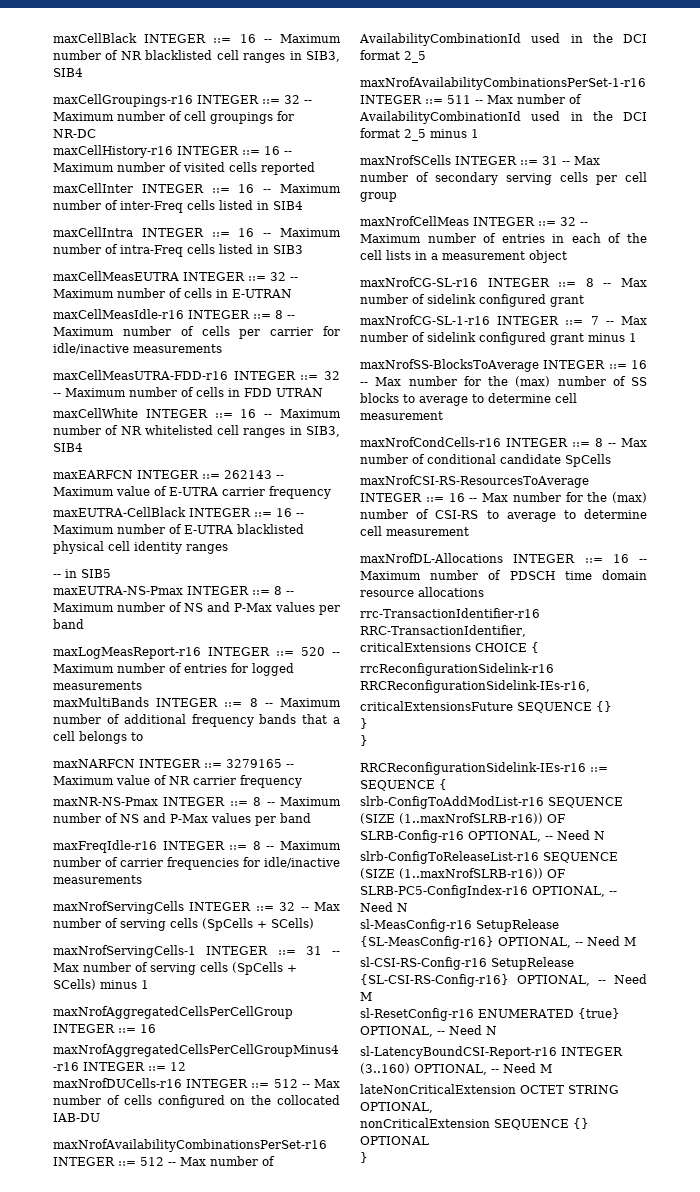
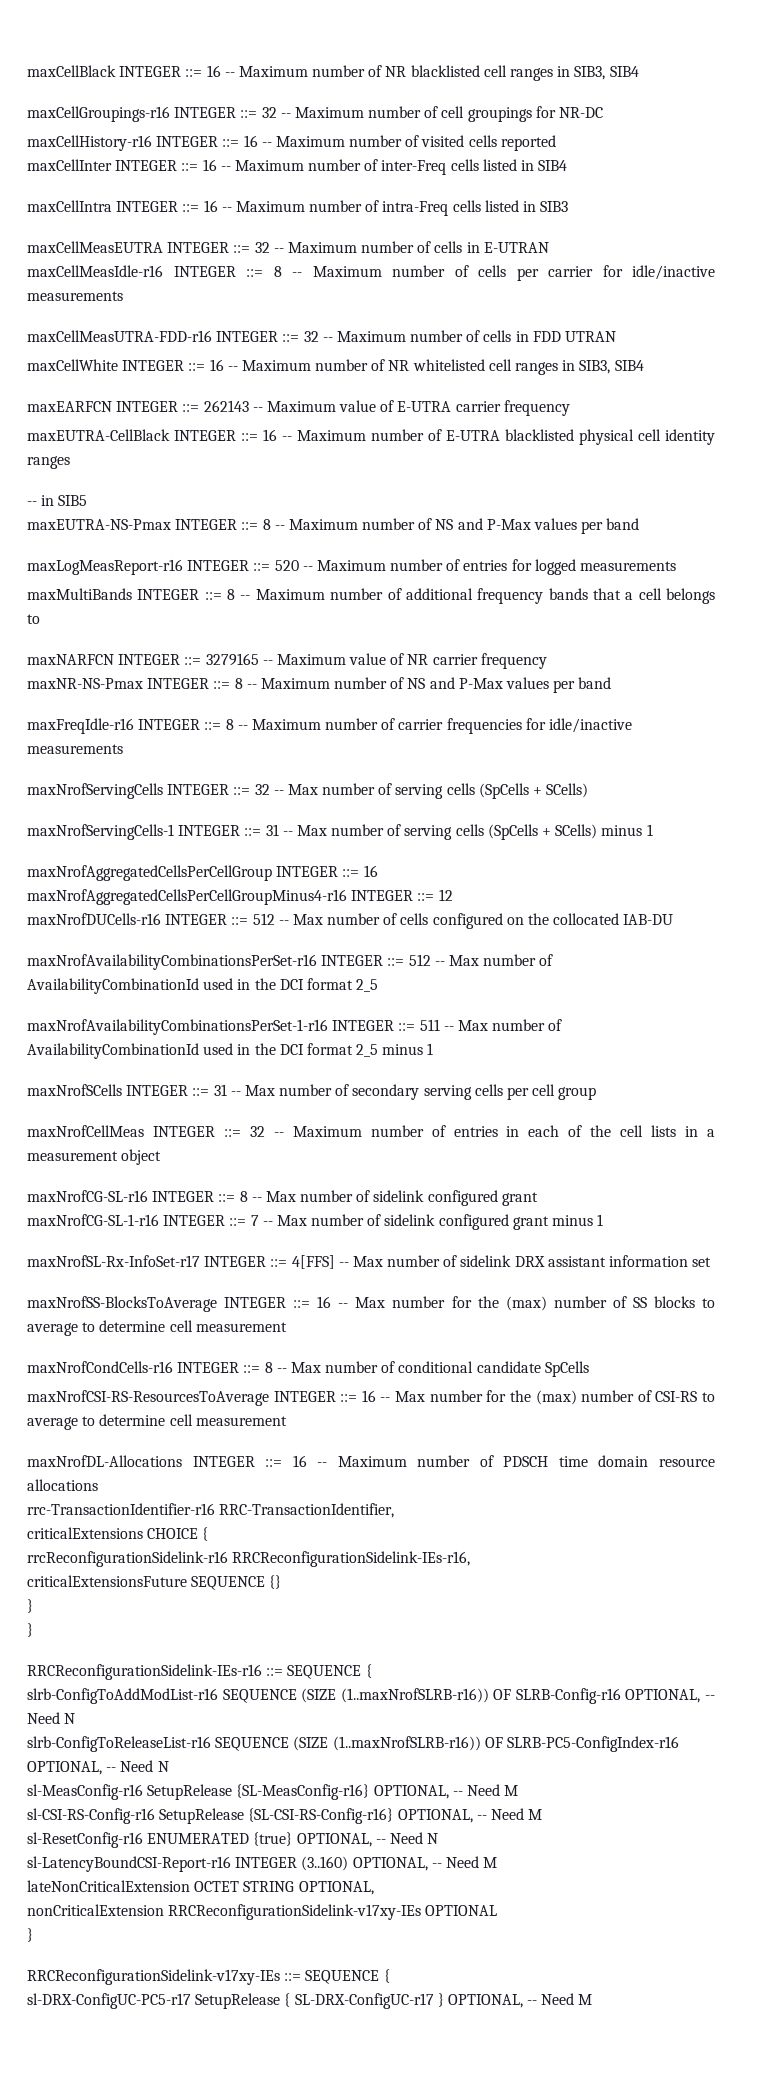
+ maxNrofSL-Rx-InfoSet-r17 INTEGER ::= 4[FFS] -- Max number of sidelink DRX assistant information set
- nonCriticalExtension SEQUENCE {} OPTIONAL
+ nonCriticalExtension RRCReconfigurationSidelink-v17xy-IEs OPTIONAL
+ RRCReconfigurationSidelink-v17xy-IEs ::= SEQUENCE {
+ sl-DRX-ConfigUC-PC5-r17 SetupRelease { SL-DRX-ConfigUC-r17 } OPTIONAL, -- Need M

